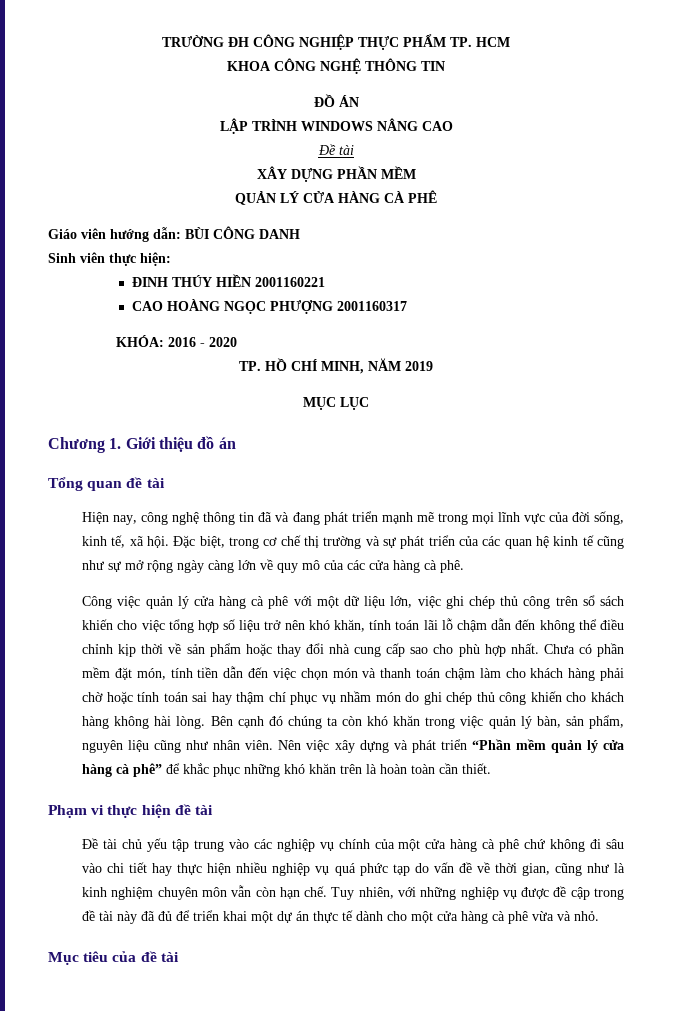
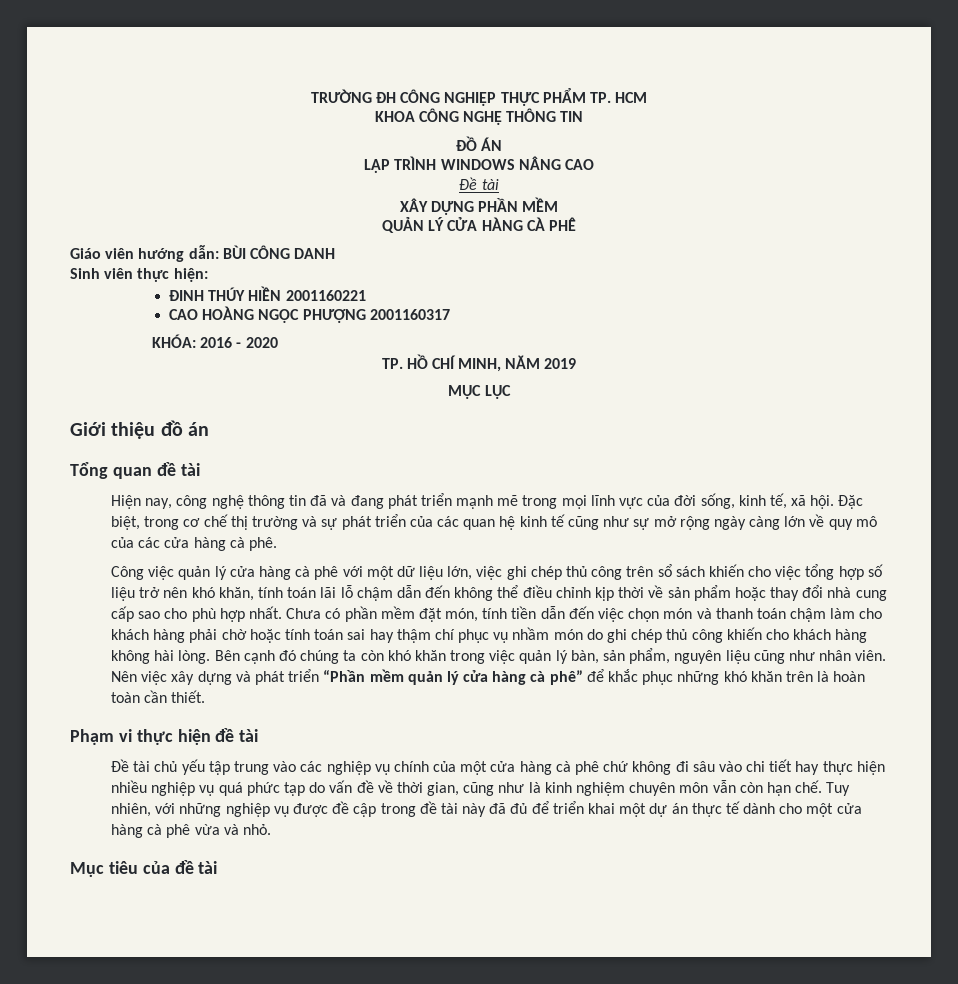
- Chương 1. Giới thiệu đồ án
+ Giới thiệu đồ án

